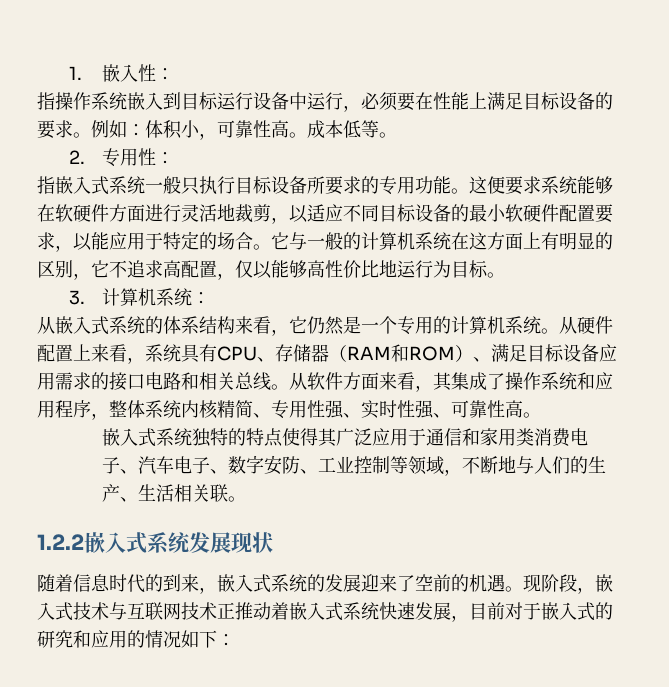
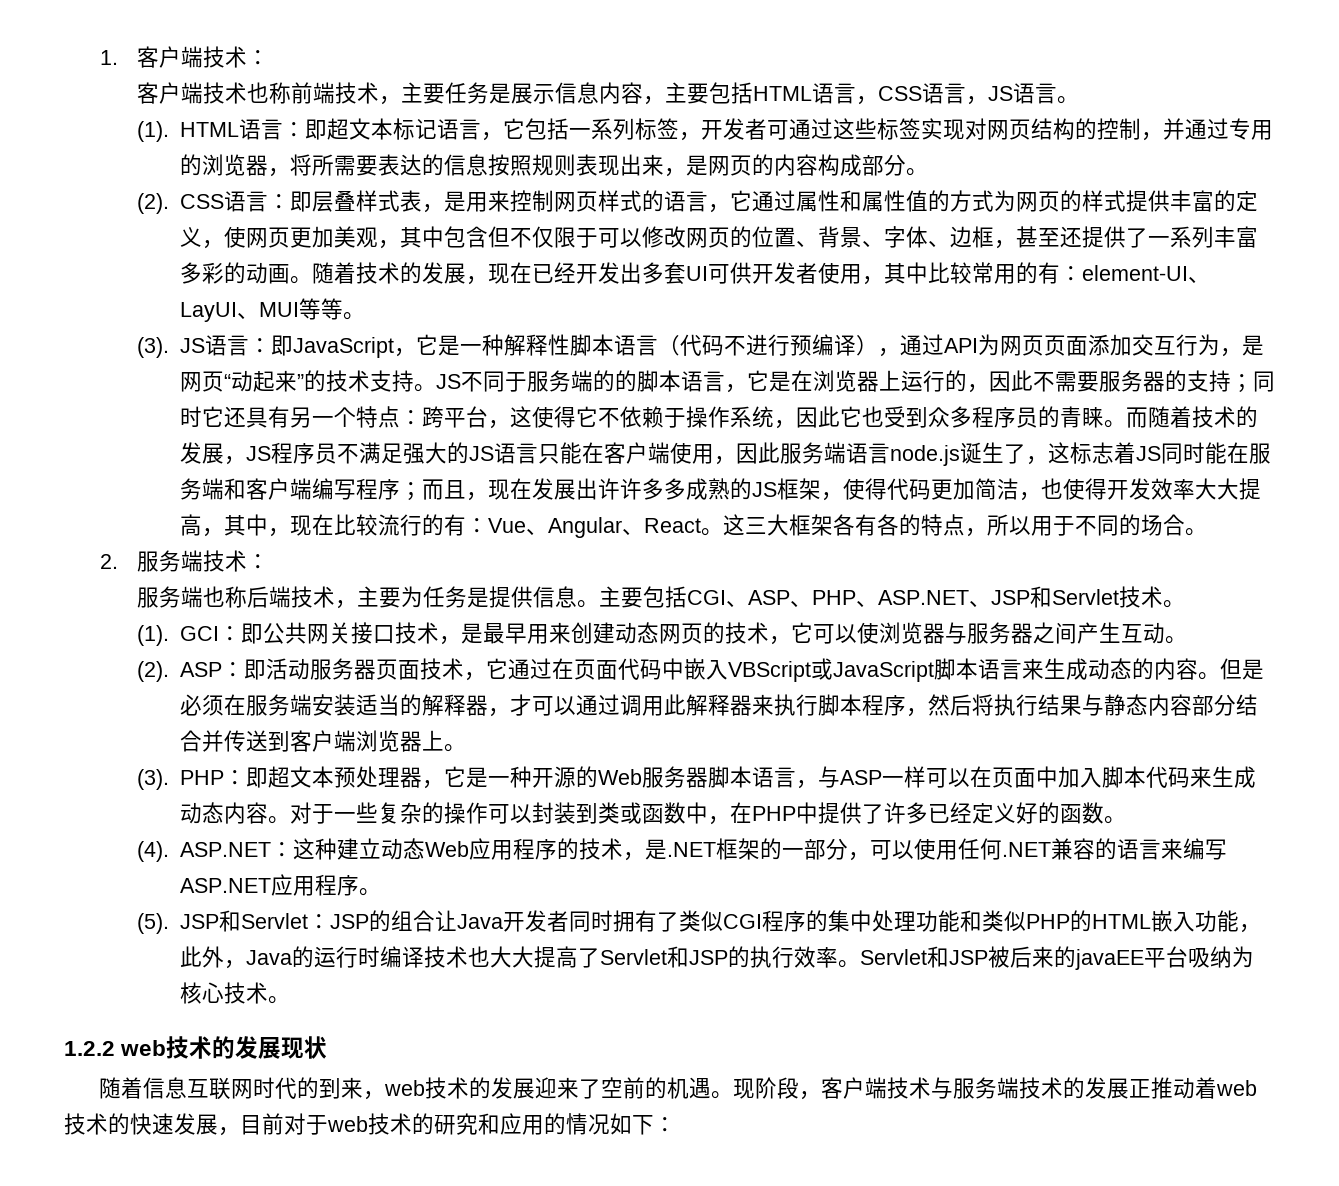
- 1.嵌入性：
- 指操作系统嵌入到目标运行设备中运行，必须要在性能上满足目标设备的要求。例如：体积小，可靠性高。成本低等。
- 2.专用性：
- 指嵌入式系统一般只执行目标设备所要求的专用功能。这便要求系统能够在软硬件方面进行灵活地裁剪，以适应不同目标设备的最小软硬件配置要求，以能应用于特定的场合。它与一般的计算机系统在这方面上有明显的区别，它不追求高配置，仅以能够高性价比地运行为目标。
- 3.计算机系统：
- 从嵌入式系统的体系结构来看，它仍然是一个专用的计算机系统。从硬件配置上来看，系统具有CPU、存储器（RAM和ROM）、满足目标设备应用需求的接口电路和相关总线。从软件方面来看，其集成了操作系统和应用程序，整体系统内核精简、专用性强、实时性强、可靠性高。
- 嵌入式系统独特的特点使得其广泛应用于通信和家用类消费电子、汽车电子、数字安防、工业控制等领域，不断地与人们的生产、生活相关联。
+ 1.客户端技术：
+ 客户端技术也称前端技术，主要任务是展示信息内容，主要包括HTML语言，CSS语言，JS语言。
+ (1). HTML语言：即超文本标记语言，它包括一系列标签，开发者可通过这些标签实现对网页结构的控制，并通过专用的浏览器，将所需要表达的信息按照规则表现出来，是网页的内容构成部分。
+ (2). CSS语言：即层叠样式表，是用来控制网页样式的语言，它通过属性和属性值的方式为网页的样式提供丰富的定义，使网页更加美观，其中包含但不仅限于可以修改网页的位置、背景、字体、边框，甚至还提供了一系列丰富多彩的动画。随着技术的发展，现在已经开发出多套UI可供开发者使用，其中比较常用的有：element-UI、LayUI、MUI等等。
+ (3). JS语言：即JavaScript，它是一种解释性脚本语言（代码不进行预编译），通过API为网页页面添加交互行为，是网页“动起来”的技术支持。JS不同于服务端的的脚本语言，它是在浏览器上运行的，因此不需要服务器的支持；同时它还具有另一个特点：跨平台，这使得它不依赖于操作系统，因此它也受到众多程序员的青睐。而随着技术的发展，JS程序员不满足强大的JS语言只能在客户端使用，因此服务端语言node.js诞生了，这标志着JS同时能在服务端和客户端编写程序；而且，现在发展出许许多多成熟的JS框架，使得代码更加简洁，也使得开发效率大大提高，其中，现在比较流行的有：Vue、Angular、React。这三大框架各有各的特点，所以用于不同的场合。
+ 2.服务端技术：
+ 服务端也称后端技术，主要为任务是提供信息。主要包括CGI、ASP、PHP、ASP.NET、JSP和Servlet技术。
+ (1). GCI：即公共网关接口技术，是最早用来创建动态网页的技术，它可以使浏览器与服务器之间产生互动。
+ (2). ASP：即活动服务器页面技术，它通过在页面代码中嵌入VBScript或JavaScript脚本语言来生成动态的内容。但是必须在服务端安装适当的解释器，才可以通过调用此解释器来执行脚本程序，然后将执行结果与静态内容部分结合并传送到客户端浏览器上。
+ (3). PHP：即超文本预处理器，它是一种开源的Web服务器脚本语言，与ASP一样可以在页面中加入脚本代码来生成动态内容。对于一些复杂的操作可以封装到类或函数中，在PHP中提供了许多已经定义好的函数。
+ (4). ASP.NET：这种建立动态Web应用程序的技术，是.NET框架的一部分，可以使用任何.NET兼容的语言来编写ASP.NET应用程序。
+ (5). JSP和Servlet：JSP的组合让Java开发者同时拥有了类似CGI程序的集中处理功能和类似PHP的HTML嵌入功能，此外，Java的运行时编译技术也大大提高了Servlet和JSP的执行效率。Servlet和JSP被后来的javaEE平台吸纳为核心技术。
- 1.2.2嵌入式系统发展现状
+ 1.2.2 web技术的发展现状
- 随着信息时代的到来，嵌入式系统的发展迎来了空前的机遇。
+ 随着信息互联网时代的到来，web技术的发展迎来了空前的机遇。
- 现阶段，嵌入式技术与互联网技术正推动着嵌入式系统快速发展，目前对于嵌入式的研究和应用的情况如下：
+ 现阶段，客户端技术与服务端技术的发展正推动着web技术的快速发展，目前对于web技术的研究和应用的情况如下：

